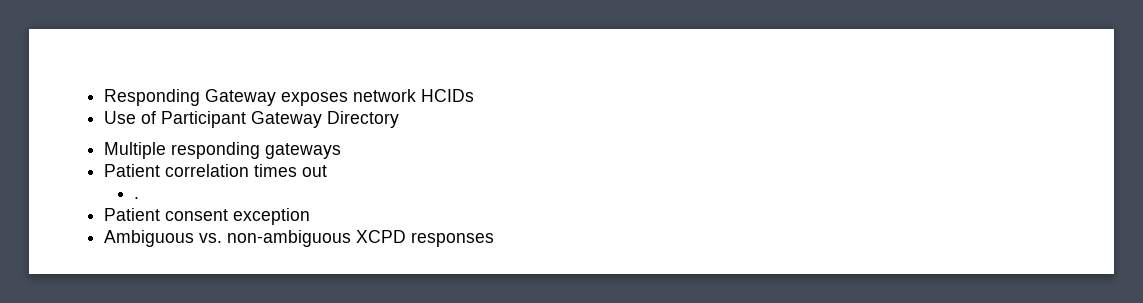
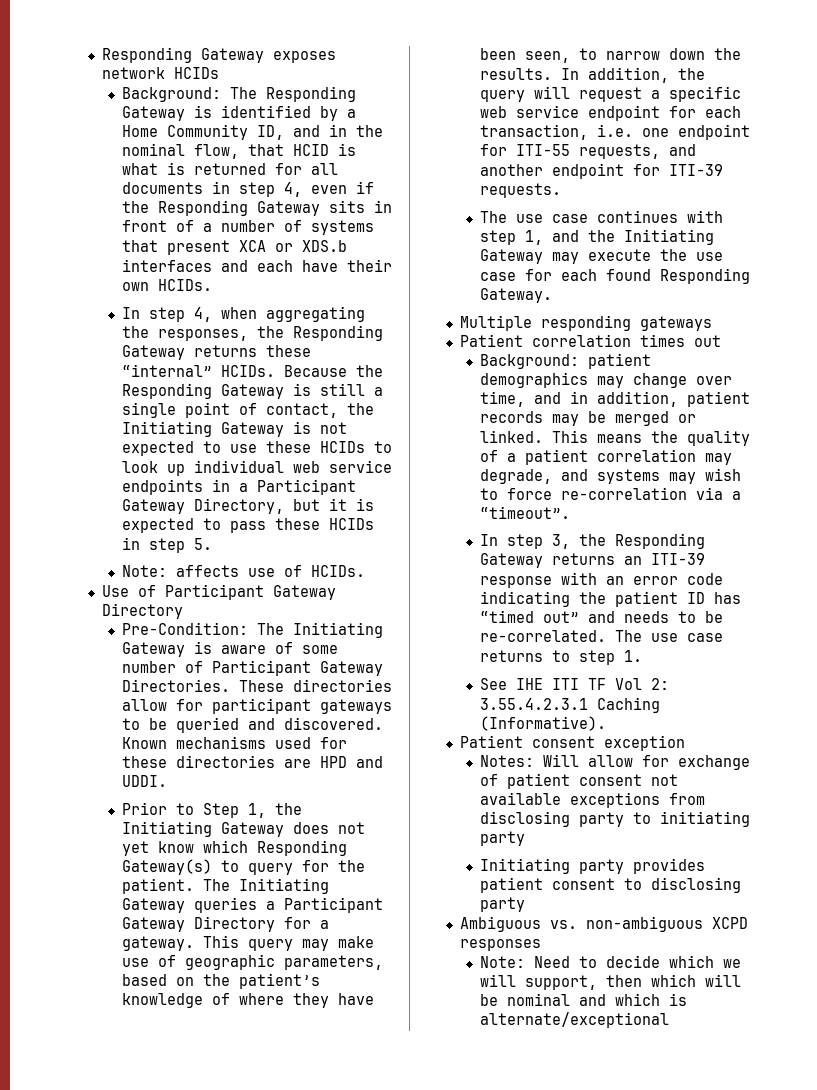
+ Background: The Responding Gateway is identified by a Home Community ID, and in the nominal flow, that HCID is what is returned for all documents in step 4, even if the Responding Gateway sits in front of a number of systems that present XCA or XDS.b interfaces and each have their own HCIDs.
+ In step 4, when aggregating the responses, the Responding Gateway returns these “internal” HCIDs. Because the Responding Gateway is still a single point of contact, the Initiating Gateway is not expected to use these HCIDs to look up individual web service endpoints in a Participant Gateway Directory, but it is expected to pass these HCIDs in step 5.
+ Note: affects use of HCIDs.
+ Pre-Condition: The Initiating Gateway is aware of some number of Participant Gateway Directories. These directories allow for participant gateways to be queried and discovered. Known mechanisms used for these directories are HPD and UDDI.
+ Prior to Step 1, the Initiating Gateway does not yet know which Responding Gateway(s) to query for the patient. The Initiating Gateway queries a Participant Gateway Directory for a gateway. This query may make use of geographic parameters, based on the patient’s knowledge of where they have been seen, to narrow down the results. In addition, the query will request a specific web service endpoint for each transaction, i.e. one endpoint for ITI-55 requests, and another endpoint for ITI-39 requests.
+ The use case continues with step 1, and the Initiating Gateway may execute the use case for each found Responding Gateway.
- .
+ Background: patient demographics may change over time, and in addition, patient records may be merged or linked. This means the quality of a patient correlation may degrade, and systems may wish to force re-correlation via a “timeout”.
+ In step 3, the Responding Gateway returns an ITI-39 response with an error code indicating the patient ID has “timed out” and needs to be re-correlated. The use case returns to step 1.
+ See IHE ITI TF Vol 2: 3.55.4.2.3.1 Caching (Informative).
  Patient consent exception
+ Notes: Will allow for exchange of patient consent not available exceptions from disclosing party to initiating party
+ Initiating party provides patient consent to disclosing party
+ Note: Need to decide which we will support, then which will be nominal and which is alternate/exceptional

